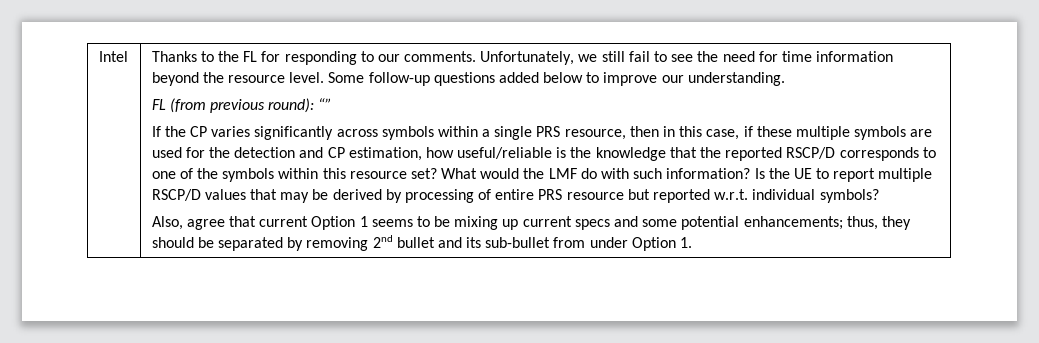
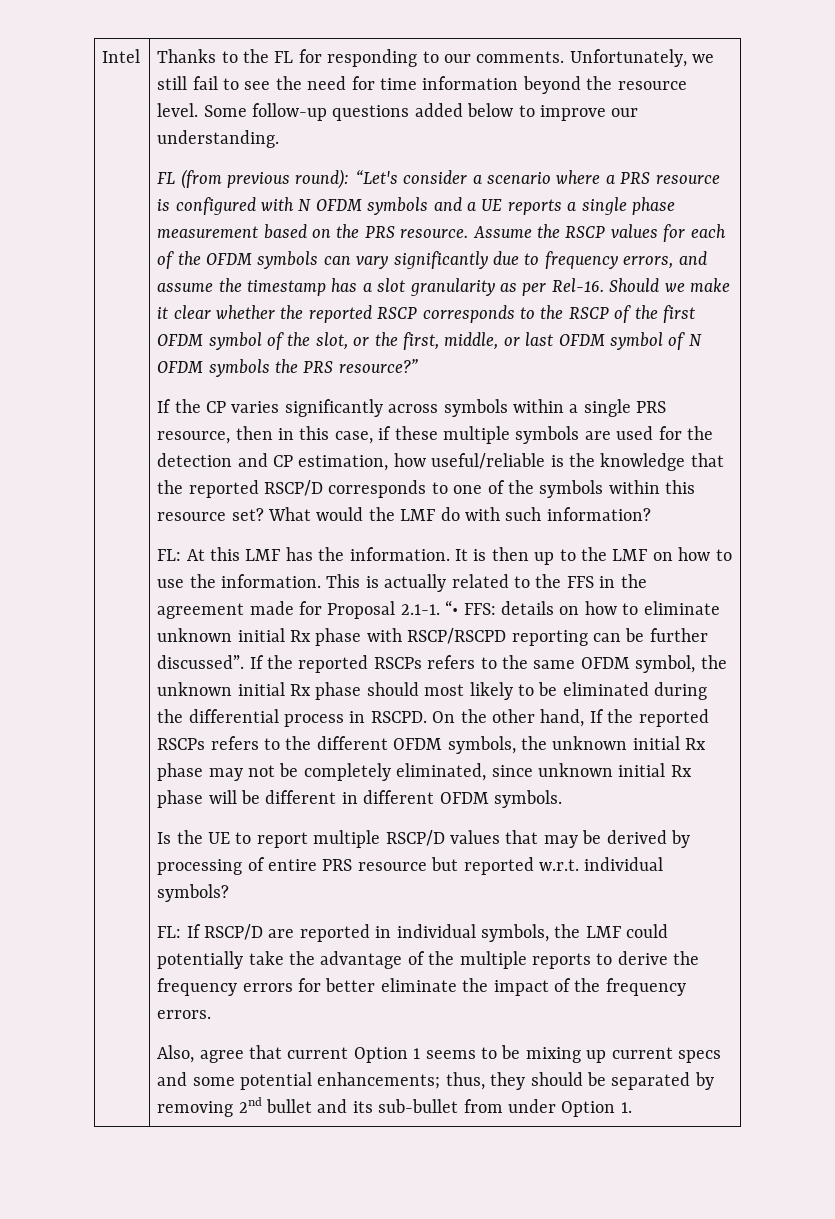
- FL (from previous round): “”
+ FL (from previous round): “Let's consider a scenario where a PRS resource is configured with N OFDM symbols and a UE reports a single phase measurement based on the PRS resource. Assume the RSCP values for each of the OFDM symbols can vary significantly due to frequency errors, and assume the timestamp has a slot granularity as per Rel-16. Should we make it clear whether the reported RSCP corresponds to the RSCP of the first OFDM symbol of the slot, or the first, middle, or last OFDM symbol of N OFDM symbols the PRS resource?”
- What would the LMF do with such information? Is the UE to report multiple RSCP/D values that may be derived by processing of entire PRS resource but reported w.r.t. individual symbols?
+ What would the LMF do with such information?
+ FL: At this LMF has the information. It is then up to the LMF on how to use the information. This is actually related to the FFS in the agreement made for Proposal 2.1-1. “• FFS: details on how to eliminate unknown initial Rx phase with RSCP/RSCPD reporting can be further discussed”. If the reported RSCPs refers to the same OFDM symbol, the unknown initial Rx phase should most likely to be eliminated during the differential process in RSCPD. On the other hand, If the reported RSCPs refers to the different OFDM symbols, the unknown initial Rx phase may not be completely eliminated, since unknown initial Rx phase will be different in different OFDM symbols.
+ Is the UE to report multiple RSCP/D values that may be derived by processing of entire PRS resource but reported w.r.t. individual symbols?
+ FL: If RSCP/D are reported in individual symbols, the LMF could potentially take the advantage of the multiple reports to derive the frequency errors for better eliminate the impact of the frequency errors.

